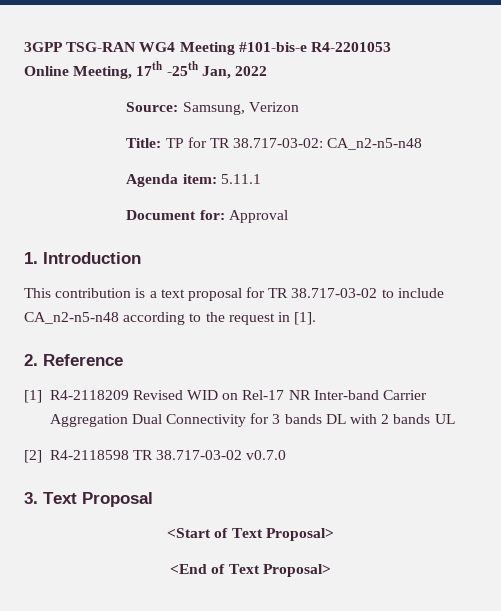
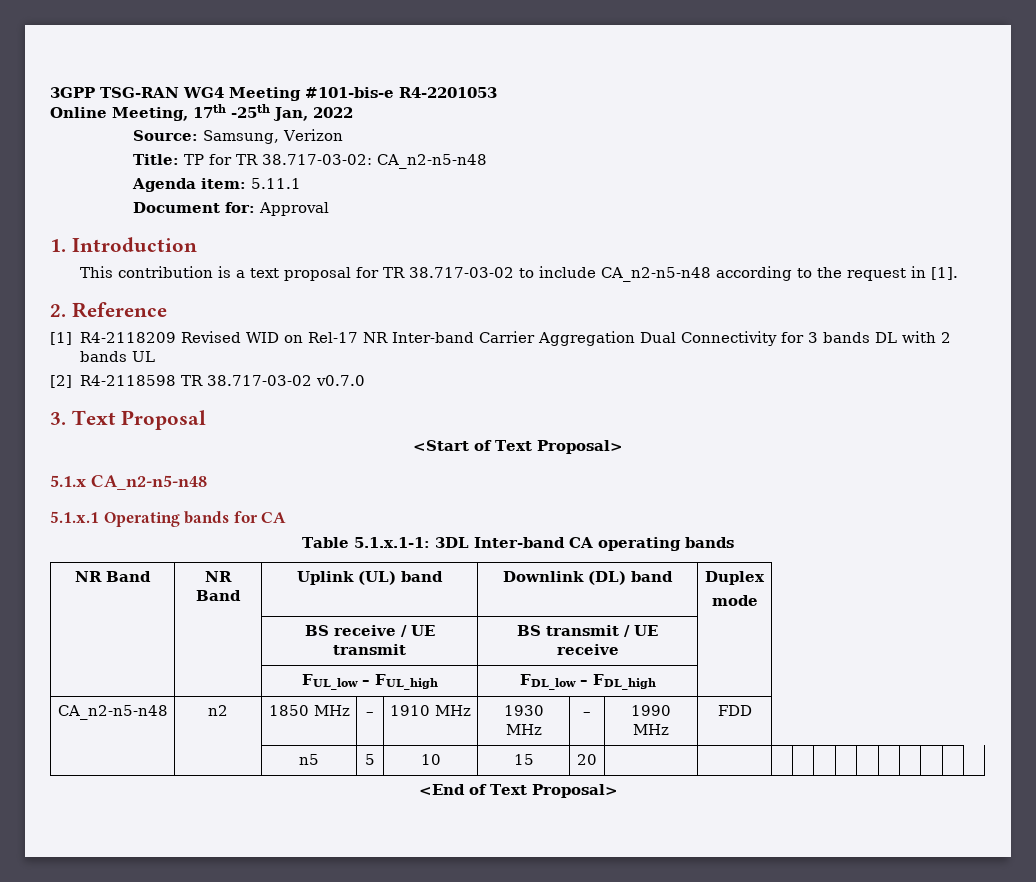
+ 5.1.x CA_n2-n5-n48
+ 5.1.x.1 Operating bands for CA
+ Table 5.1.x.1-1: 3DL Inter-band CA operating bands
+ NR Band | NR Band | Uplink (UL) band | Downlink (DL) band | Duplex
+ mode
+ | | BS receive / UE transmit | BS transmit / UE receive |
+ | | FUL_low – FUL_high | FDL_low – FDL_high |
+ CA_n2-n5-n48 | n2 | 1850 MHz | – | 1910 MHz | 1930 MHz | – | 1990 MHz | FDD
+ | | n5 | 5 | 10 | 15 | 20 | | | | | | | | | | | |

